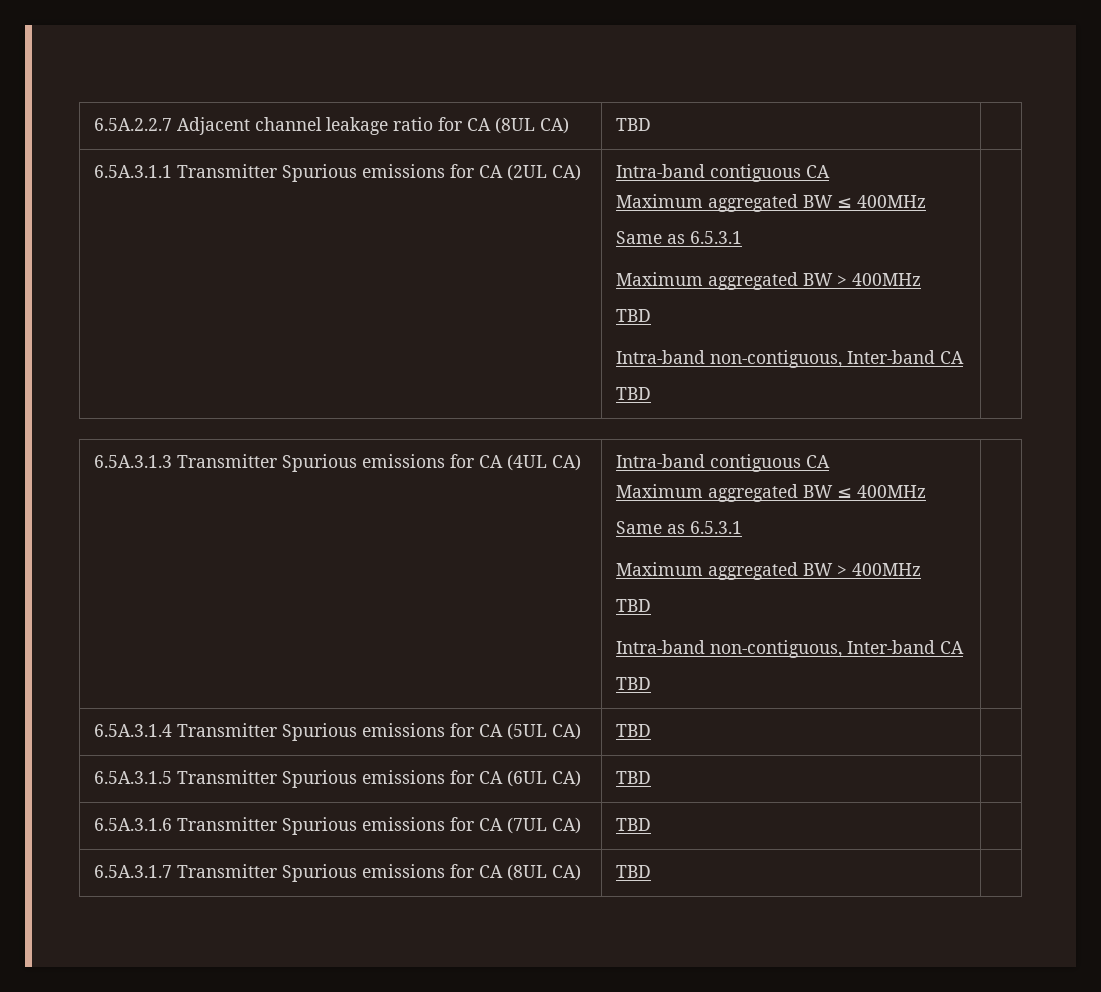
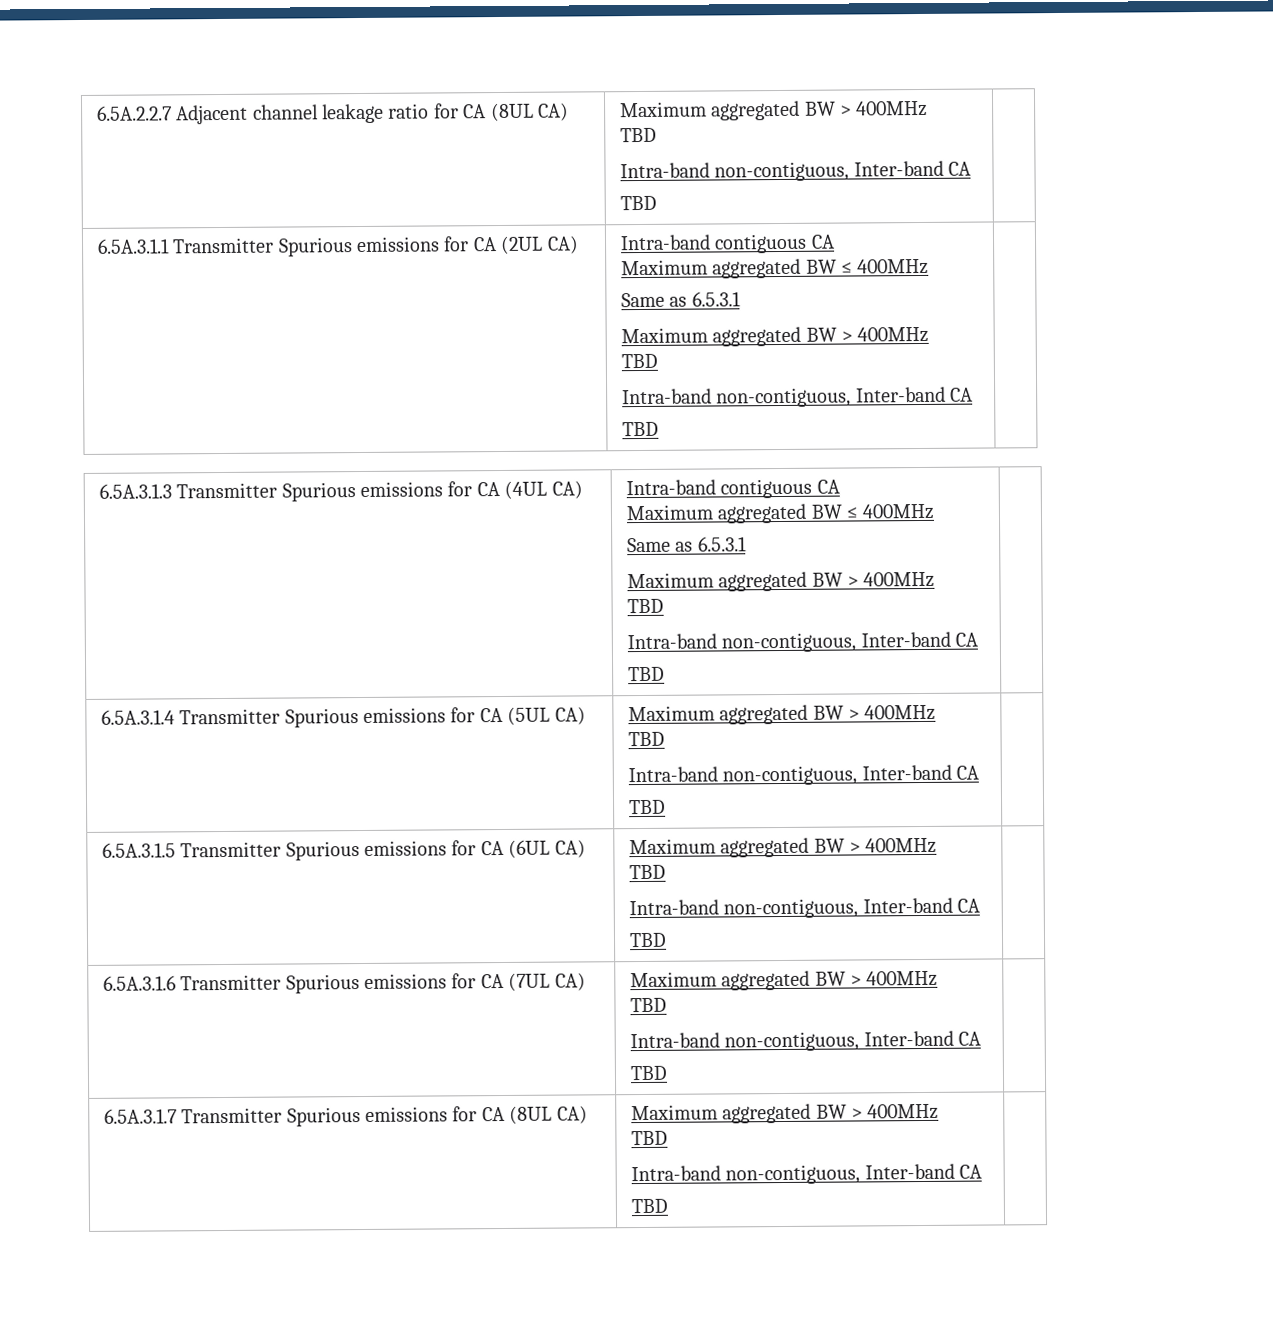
- 6.5A.2.2.7 Adjacent channel leakage ratio for CA (8UL CA) | TBD |
+ 6.5A.2.2.7 Adjacent channel leakage ratio for CA (8UL CA) | Maximum aggregated BW > 400MHz
+ TBD
+ Intra-band non-contiguous, Inter-band CA
+ TBD |
- 6.5A.3.1.4 Transmitter Spurious emissions for CA (5UL CA) | TBD |
+ 6.5A.3.1.4 Transmitter Spurious emissions for CA (5UL CA) | Maximum aggregated BW > 400MHz
+ TBD
+ Intra-band non-contiguous, Inter-band CA
+ TBD |
- 6.5A.3.1.5 Transmitter Spurious emissions for CA (6UL CA) | TBD |
+ 6.5A.3.1.5 Transmitter Spurious emissions for CA (6UL CA) | Maximum aggregated BW > 400MHz
+ TBD
+ Intra-band non-contiguous, Inter-band CA
+ TBD |
- 6.5A.3.1.6 Transmitter Spurious emissions for CA (7UL CA) | TBD |
+ 6.5A.3.1.6 Transmitter Spurious emissions for CA (7UL CA) | Maximum aggregated BW > 400MHz
+ TBD
+ Intra-band non-contiguous, Inter-band CA
+ TBD |
- 6.5A.3.1.7 Transmitter Spurious emissions for CA (8UL CA) | TBD |
+ 6.5A.3.1.7 Transmitter Spurious emissions for CA (8UL CA) | Maximum aggregated BW > 400MHz
+ TBD
+ Intra-band non-contiguous, Inter-band CA
+ TBD |

